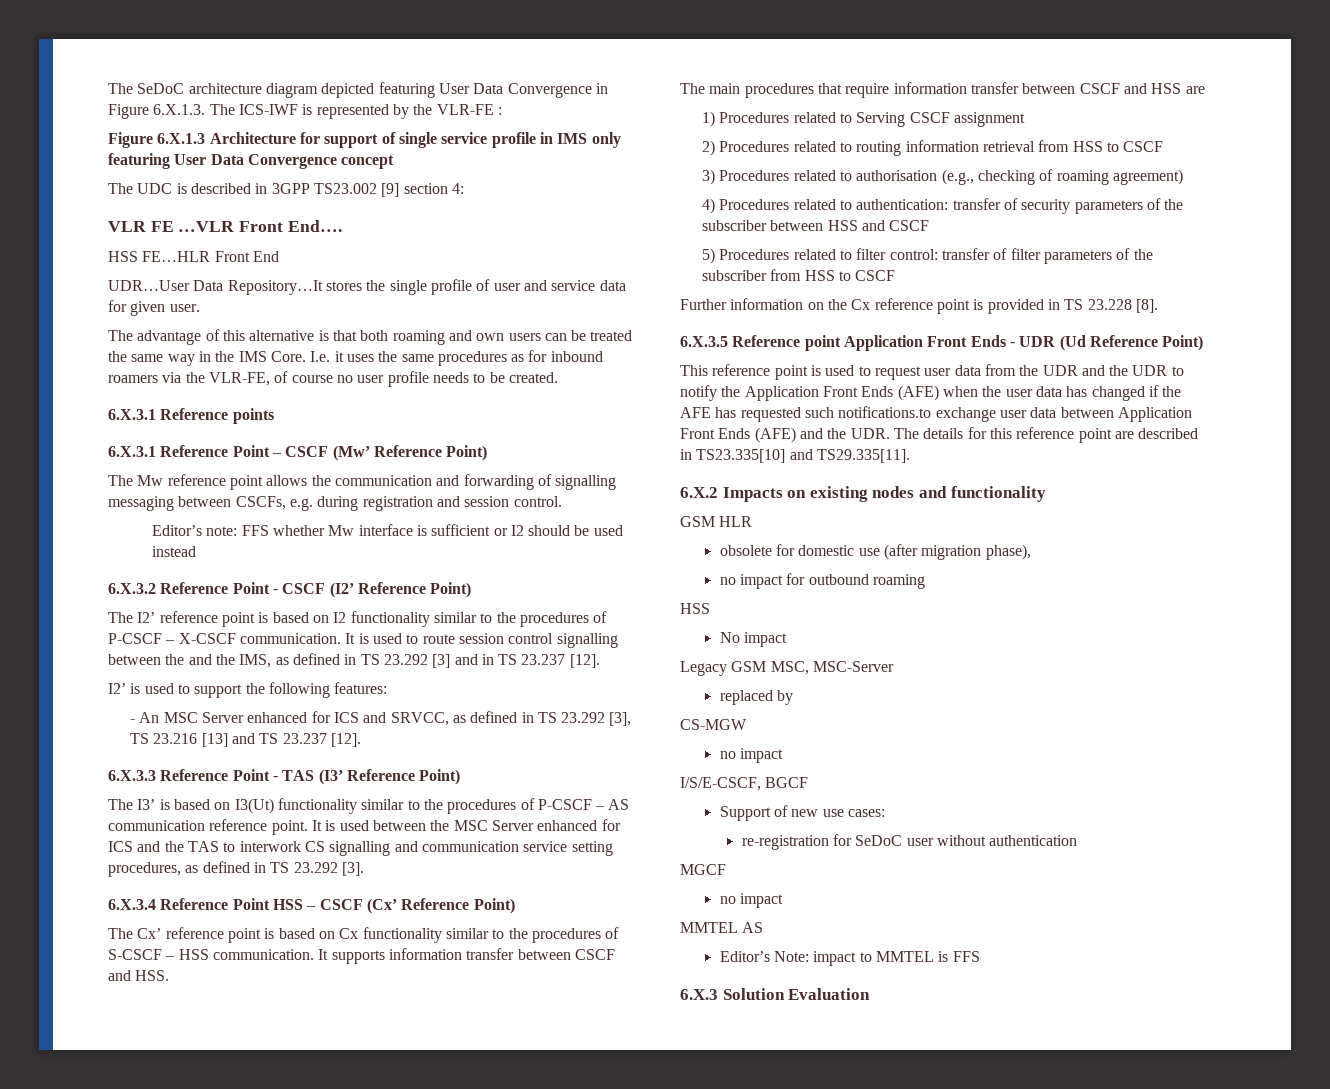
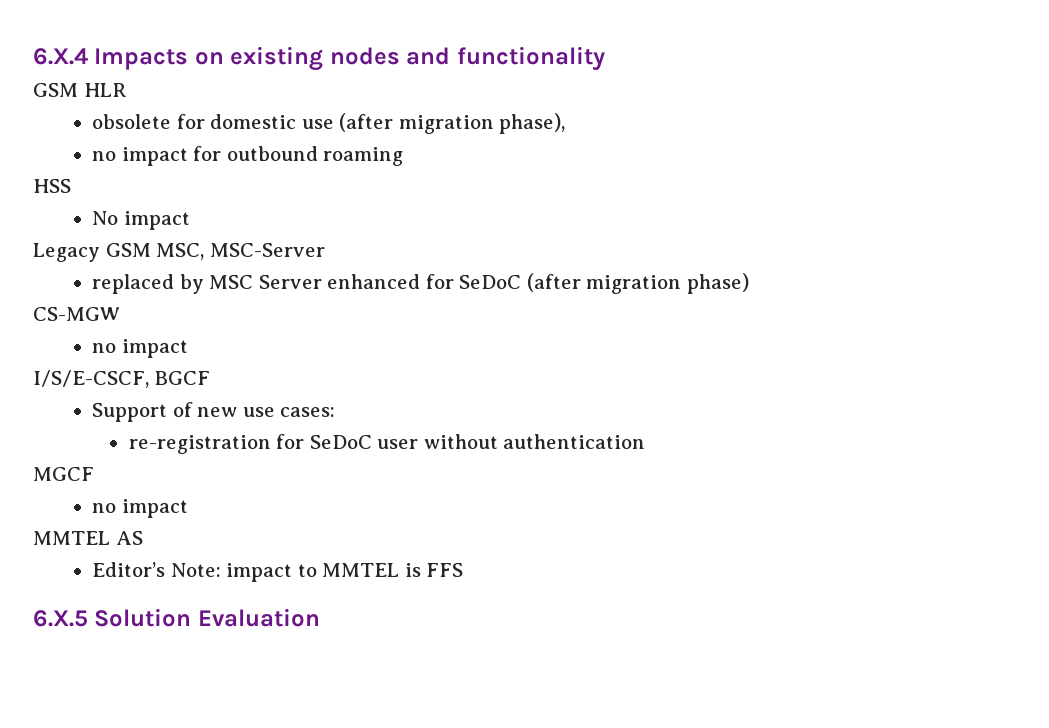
- The SeDoC architecture diagram depicted featuring User Data Convergence in Figure 6.X.1.3. The ICS-IWF is represented by the VLR-FE :
- Figure 6.X.1.3 Architecture for support of single service profile in IMS only featuring User Data Convergence concept
- The UDC is described in 3GPP TS23.002 [9] section 4:
- VLR FE …VLR Front End….
- HSS FE…HLR Front End
- UDR…User Data Repository…It stores the single profile of user and service data for given user.
- The advantage of this alternative is that both roaming and own users can be treated the same way in the IMS Core. I.e. it uses the same procedures as for inbound roamers via the VLR-FE, of course no user profile needs to be created.
- 6.X.3.1 Reference points
- 6.X.3.1 Reference Point – CSCF (Mw’ Reference Point)
- The Mw reference point allows the communication and forwarding of signalling messaging between CSCFs, e.g. during registration and session control.
- Editor’s note: FFS whether Mw interface is sufficient or I2 should be used instead
- 6.X.3.2 Reference Point - CSCF (I2’ Reference Point)
- The I2’ reference point is based on I2 functionality similar to the procedures of P-CSCF – X-CSCF communication. It is used to route session control signalling between the and the IMS, as defined in TS 23.292 [3] and in TS 23.237 [12].
- I2’ is used to support the following features:
- - An MSC Server enhanced for ICS and SRVCC, as defined in TS 23.292 [3], TS 23.216 [13] and TS 23.237 [12].
- 6.X.3.3 Reference Point - TAS (I3’ Reference Point)
- The I3’ is based on I3(Ut) functionality similar to the procedures of P-CSCF – AS communication reference point. It is used between the MSC Server enhanced for ICS and the TAS to interwork CS signalling and communication service setting procedures, as defined in TS 23.292 [3].
- 6.X.3.4 Reference Point HSS – CSCF (Cx’ Reference Point)
- The Cx’ reference point is based on Cx functionality similar to the procedures of S-CSCF – HSS communication. It supports information transfer between CSCF and HSS.
- The main procedures that require information transfer between CSCF and HSS are
- 1) Procedures related to Serving CSCF assignment
- 2) Procedures related to routing information retrieval from HSS to CSCF
- 3) Procedures related to authorisation (e.g., checking of roaming agreement)
- 4) Procedures related to authentication: transfer of security parameters of the subscriber between HSS and CSCF
- 5) Procedures related to filter control: transfer of filter parameters of the subscriber from HSS to CSCF
- Further information on the Cx reference point is provided in TS 23.228 [8].
- 6.X.3.5 Reference point Application Front Ends - UDR (Ud Reference Point)
- This reference point is used to request user data from the UDR and the UDR to notify the Application Front Ends (AFE) when the user data has changed if the AFE has requested such notifications.to exchange user data between Application Front Ends (AFE) and the UDR. The details for this reference point are described in TS23.335[10] and TS29.335[11].
- 6.X.2 Impacts on existing nodes and functionality
+ 6.X.4 Impacts on existing nodes and functionality
- replaced by
+ replaced by MSC Server enhanced for SeDoC (after migration phase)
- 6.X.3 Solution Evaluation
+ 6.X.5 Solution Evaluation

